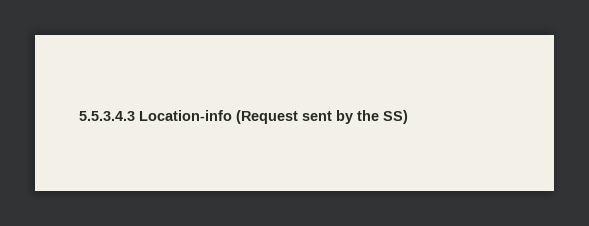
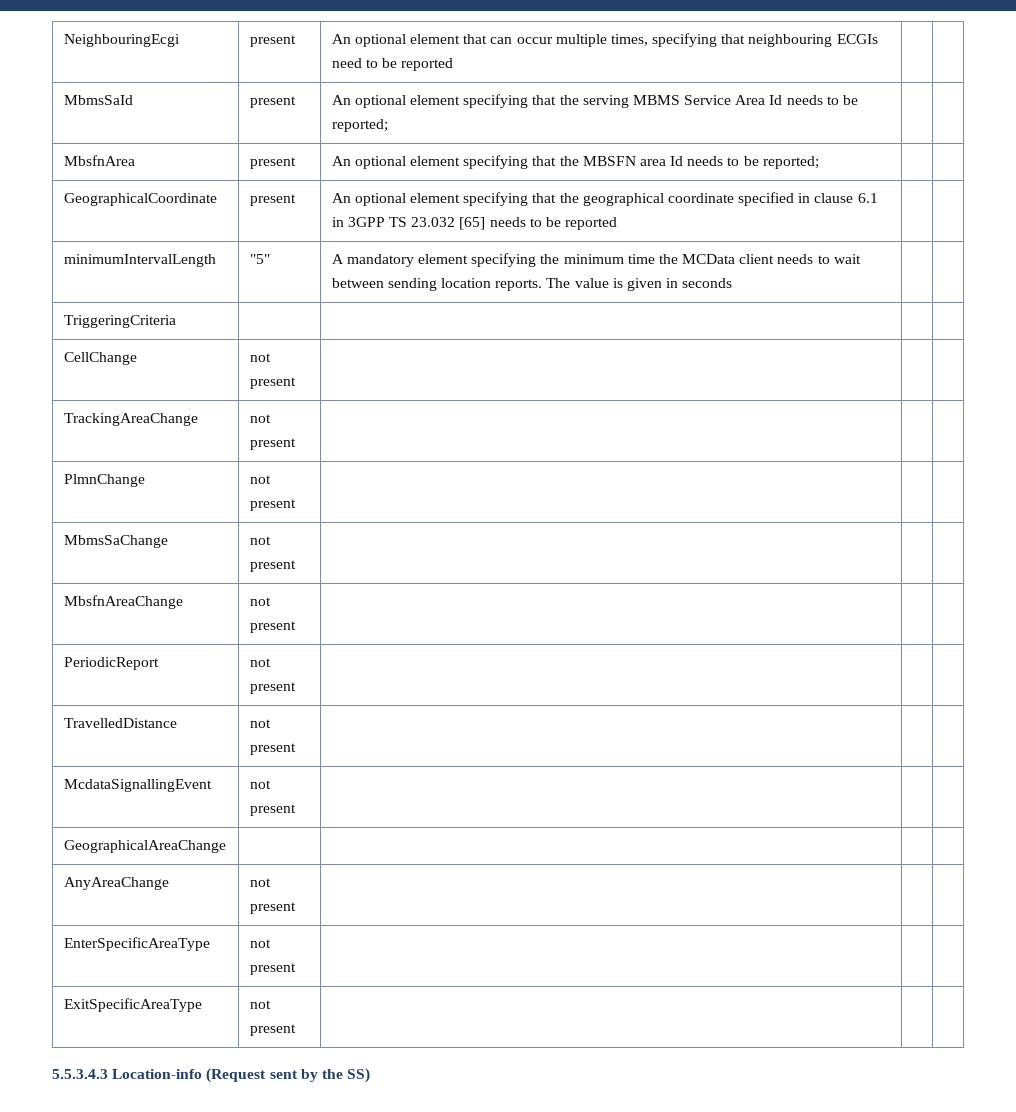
+ NeighbouringEcgi | present | An optional element that can occur multiple times, specifying that neighbouring ECGIs need to be reported | |
+ MbmsSaId | present | An optional element specifying that the serving MBMS Service Area Id needs to be reported; | |
+ MbsfnArea | present | An optional element specifying that the MBSFN area Id needs to be reported; | |
+ GeographicalCoordinate | present | An optional element specifying that the geographical coordinate specified in clause 6.1 in 3GPP TS 23.032 [65] needs to be reported | |
+ minimumIntervalLength | "5" | A mandatory element specifying the minimum time the MCData client needs to wait between sending location reports. The value is given in seconds | |
+ TriggeringCriteria | | | |
+ CellChange | not present | | |
+ TrackingAreaChange | not present | | |
+ PlmnChange | not present | | |
+ MbmsSaChange | not present | | |
+ MbsfnAreaChange | not present | | |
+ PeriodicReport | not present | | |
+ TravelledDistance | not present | | |
+ McdataSignallingEvent | not present | | |
+ GeographicalAreaChange | | | |
+ AnyAreaChange | not present | | |
+ EnterSpecificAreaType | not present | | |
+ ExitSpecificAreaType | not present | | |

